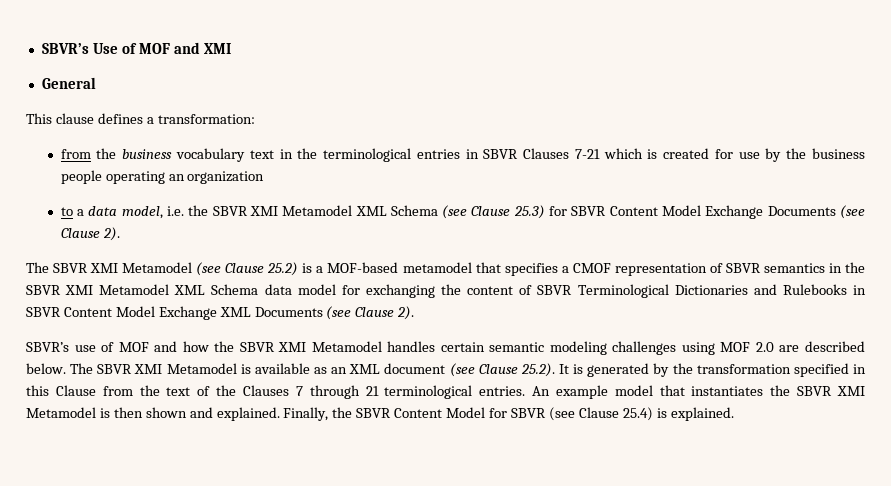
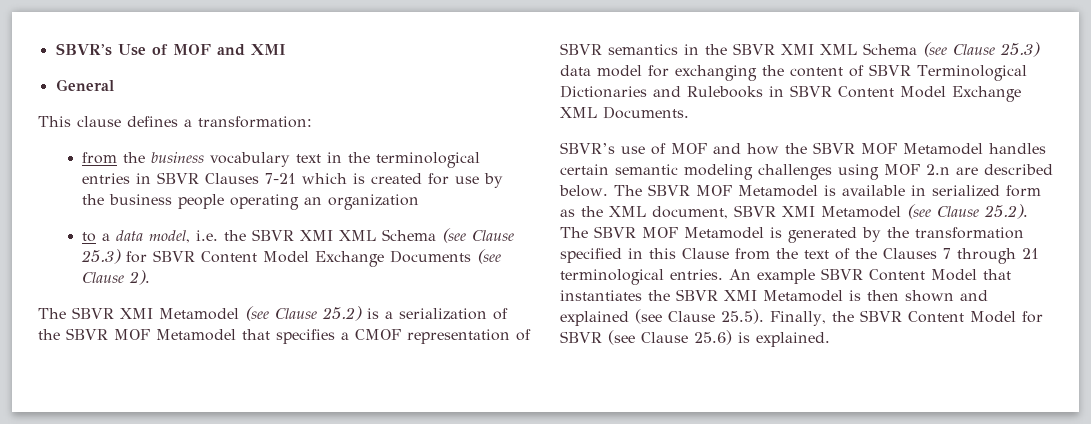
- to a data model, i.e. the SBVR XMI Metamodel XML Schema (see Clause 25.3) for SBVR Content Model Exchange Documents (see Clause 2).
+ to a data model, i.e. the SBVR XMI XML Schema (see Clause 25.3) for SBVR Content Model Exchange Documents (see Clause 2).
- The SBVR XMI Metamodel (see Clause 25.2) is a MOF-based metamodel that specifies a CMOF representation of SBVR semantics in the SBVR XMI Metamodel XML Schema data model for exchanging the content of SBVR Terminological Dictionaries and Rulebooks in SBVR Content Model Exchange XML Documents (see Clause 2).
+ The SBVR XMI Metamodel (see Clause 25.2) is a serialization of the SBVR MOF Metamodel that specifies a CMOF representation of SBVR semantics in the SBVR XMI XML Schema (see Clause 25.3) data model for exchanging the content of SBVR Terminological Dictionaries and Rulebooks in SBVR Content Model Exchange XML Documents.
- SBVR’s use of MOF and how the SBVR XMI Metamodel handles certain semantic modeling challenges using MOF 2.0 are described below.
+ SBVR’s use of MOF and how the SBVR MOF Metamodel handles certain semantic modeling challenges using MOF 2.n are described below.
- The SBVR XMI Metamodel is available as an XML document (see Clause 25.2). It is generated by the transformation specified in this Clause from the text of the Clauses 7 through 21 terminological entries.
+ The SBVR MOF Metamodel is available in serialized form as the XML document, SBVR XMI Metamodel (see Clause 25.2). The SBVR MOF Metamodel is generated by the transformation specified in this Clause from the text of the Clauses 7 through 21 terminological entries.
- An example model that instantiates the SBVR XMI Metamodel is then shown and explained. Finally, the SBVR Content Model for SBVR (see Clause 25.4) is explained.
+ An example SBVR Content Model that instantiates the SBVR XMI Metamodel is then shown and explained (see Clause 25.5). Finally, the SBVR Content Model for SBVR (see Clause 25.6) is explained.

